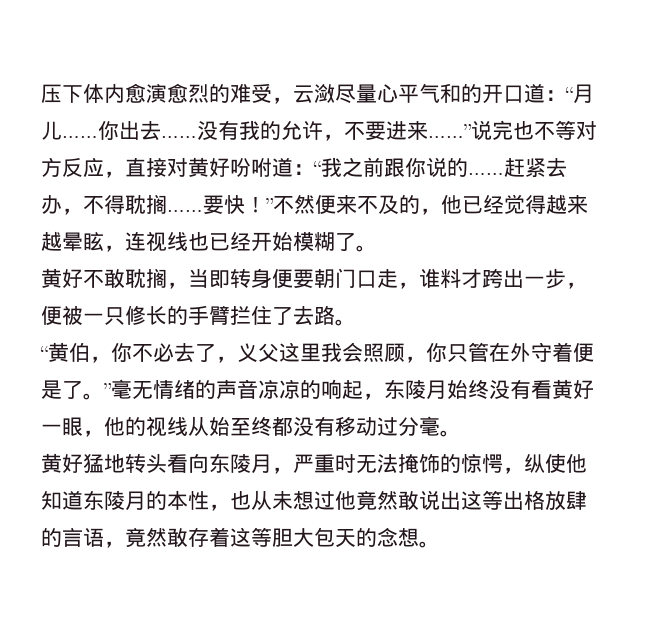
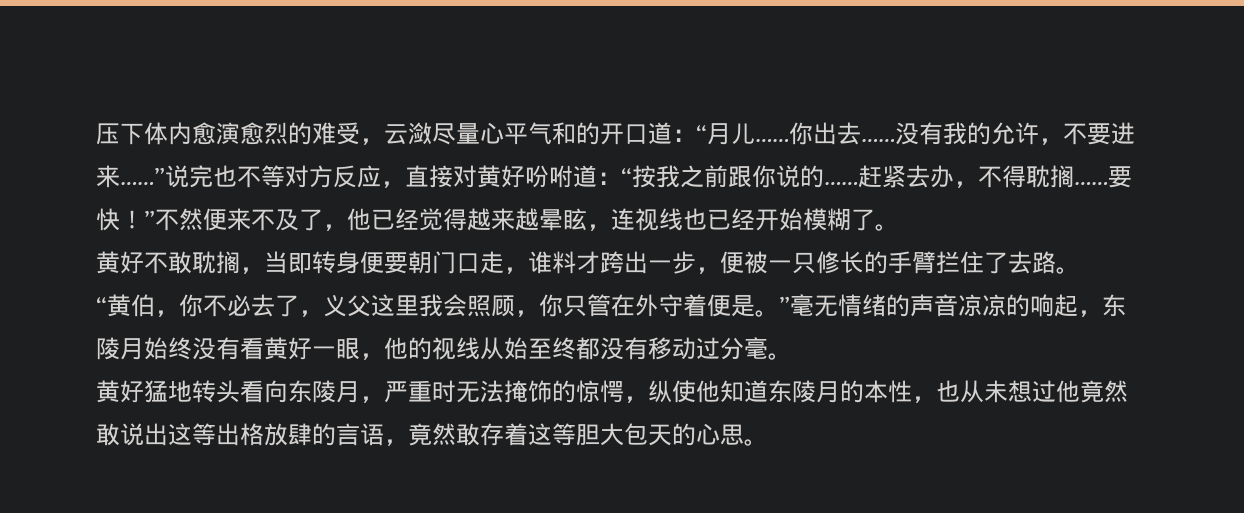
- 说完也不等对方反应，直接对黄好吩咐道：“我之前跟你说的……
+ 说完也不等对方反应，直接对黄好吩咐道：“按我之前跟你说的……
- 要快！”不然便来不及的，他已经觉得越来越晕眩，连视线也已经开始模糊了。
+ 要快！”不然便来不及了，他已经觉得越来越晕眩，连视线也已经开始模糊了。
- “黄伯，你不必去了，义父这里我会照顾，你只管在外守着便是了。”毫无情绪的声音凉凉的响起，东陵月始终没有看黄好一眼，他的视线从始至终都没有移动过分毫。
+ “黄伯，你不必去了，义父这里我会照顾，你只管在外守着便是。”毫无情绪的声音凉凉的响起，东陵月始终没有看黄好一眼，他的视线从始至终都没有移动过分毫。
- 黄好猛地转头看向东陵月，严重时无法掩饰的惊愕，纵使他知道东陵月的本性，也从未想过他竟然敢说出这等出格放肆的言语，竟然敢存着这等胆大包天的念想。
+ 黄好猛地转头看向东陵月，严重时无法掩饰的惊愕，纵使他知道东陵月的本性，也从未想过他竟然敢说出这等出格放肆的言语，竟然敢存着这等胆大包天的心思。

